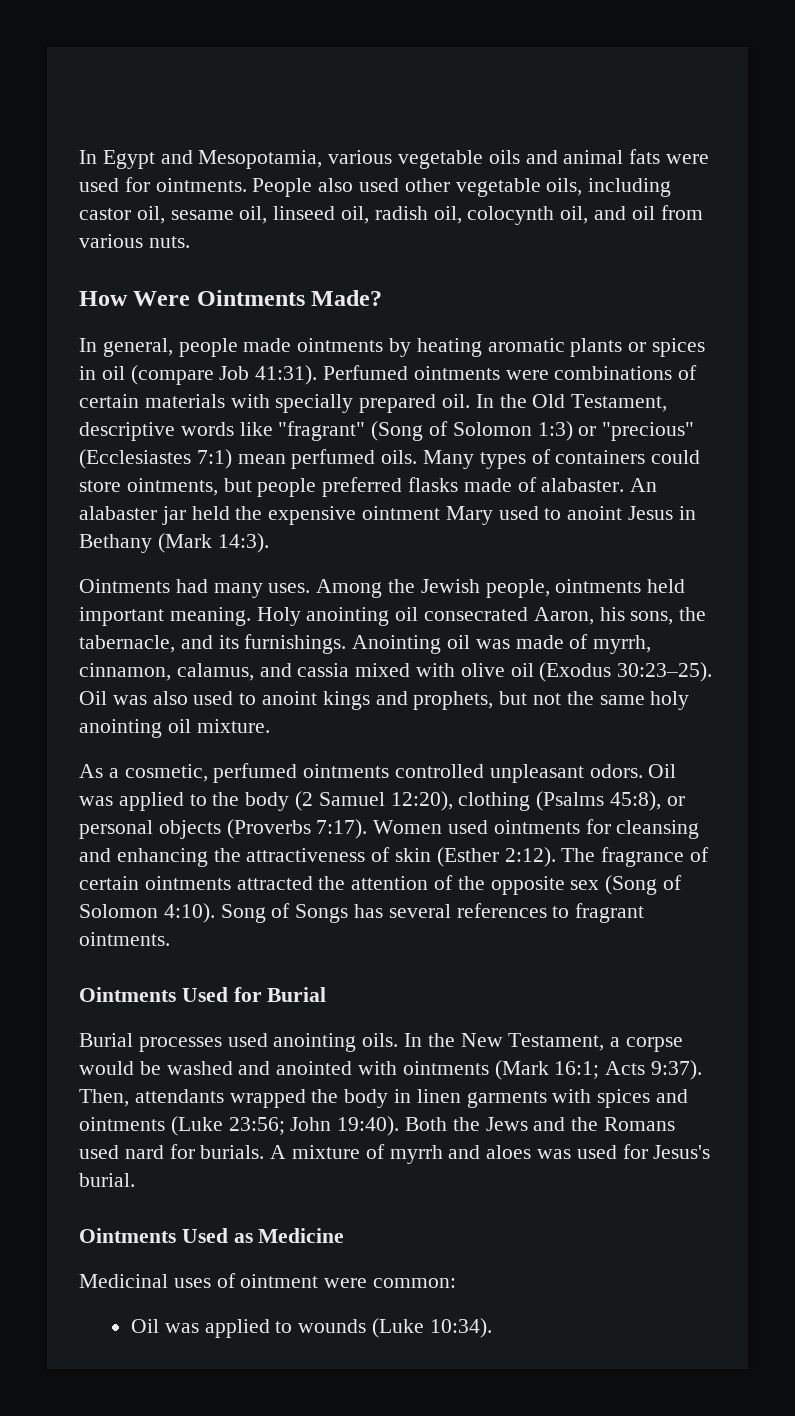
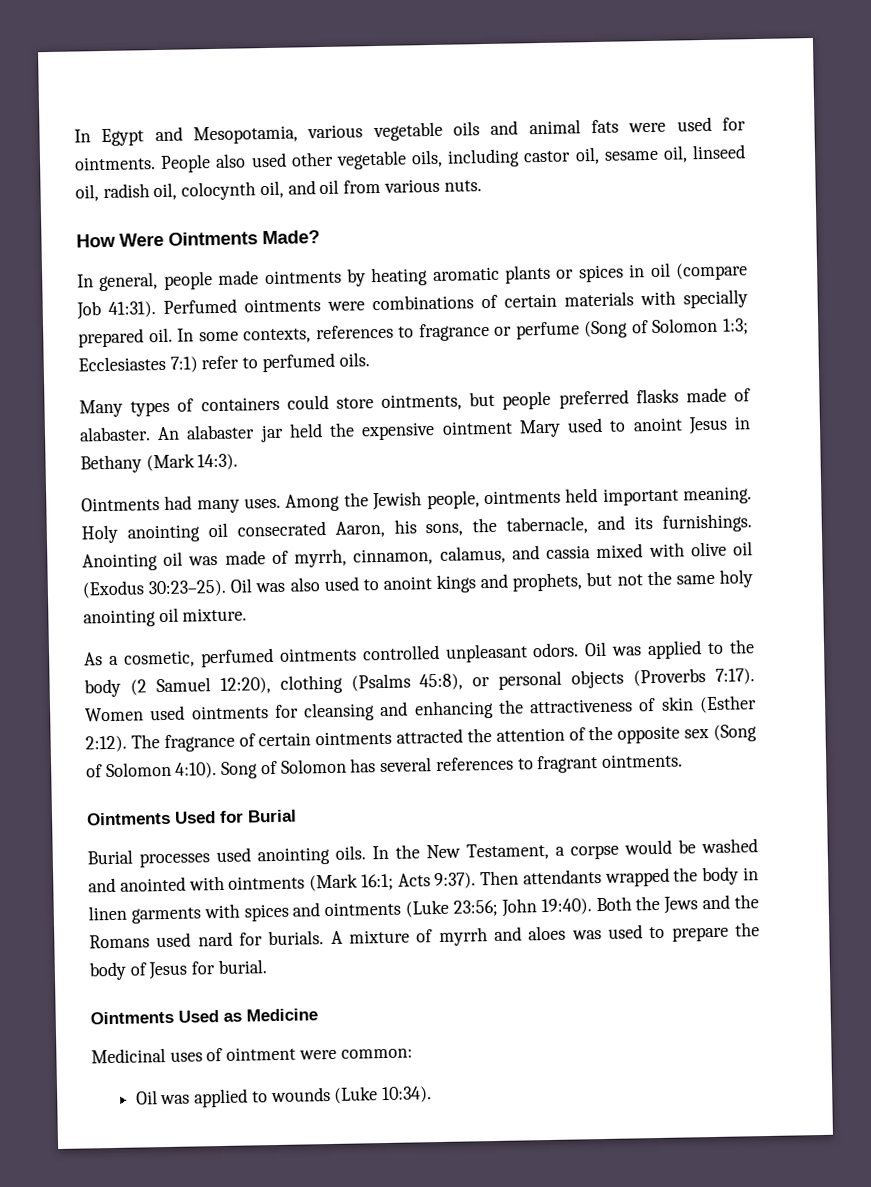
- In the Old Testament, descriptive words like "fragrant" (Song of Solomon 1:3) or "precious" (Ecclesiastes 7:1) mean perfumed oils. Many types of containers could store ointments, but people preferred flasks made of alabaster.
+ In some contexts, references to fragrance or perfume (Song of Solomon 1:3; Ecclesiastes 7:1) refer to perfumed oils.
+ Many types of containers could store ointments, but people preferred flasks made of alabaster.
- Song of Songs has several references to fragrant ointments.
+ Song of Solomon has several references to fragrant ointments.
- Then, attendants wrapped the body in linen garments with spices and ointments (Luke 23:56; John 19:40).
+ Then attendants wrapped the body in linen garments with spices and ointments (Luke 23:56; John 19:40).
- A mixture of myrrh and aloes was used for Jesus's burial.
+ A mixture of myrrh and aloes was used to prepare the body of Jesus for burial.

